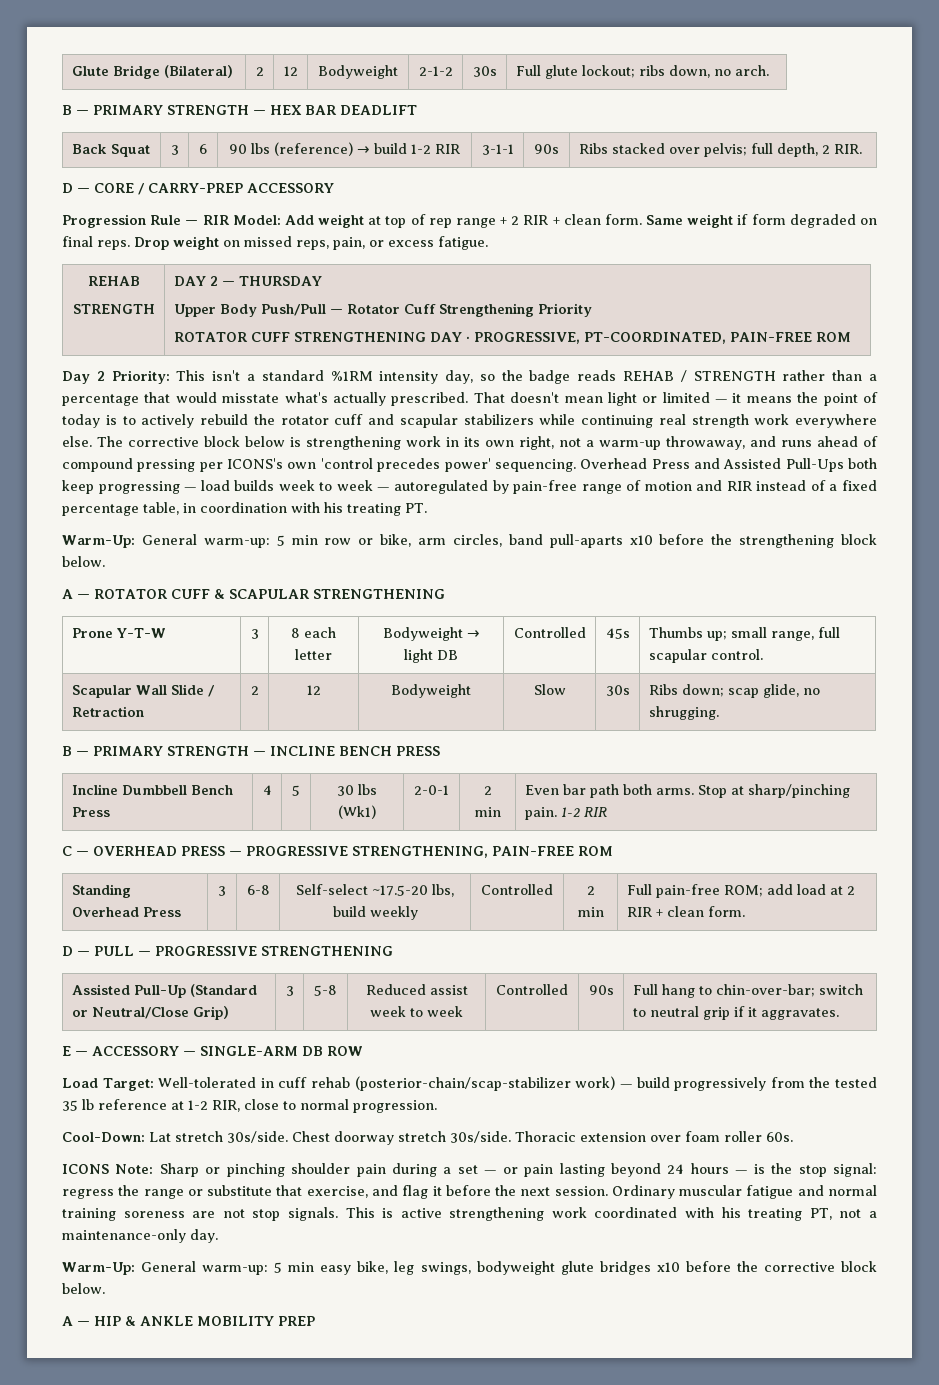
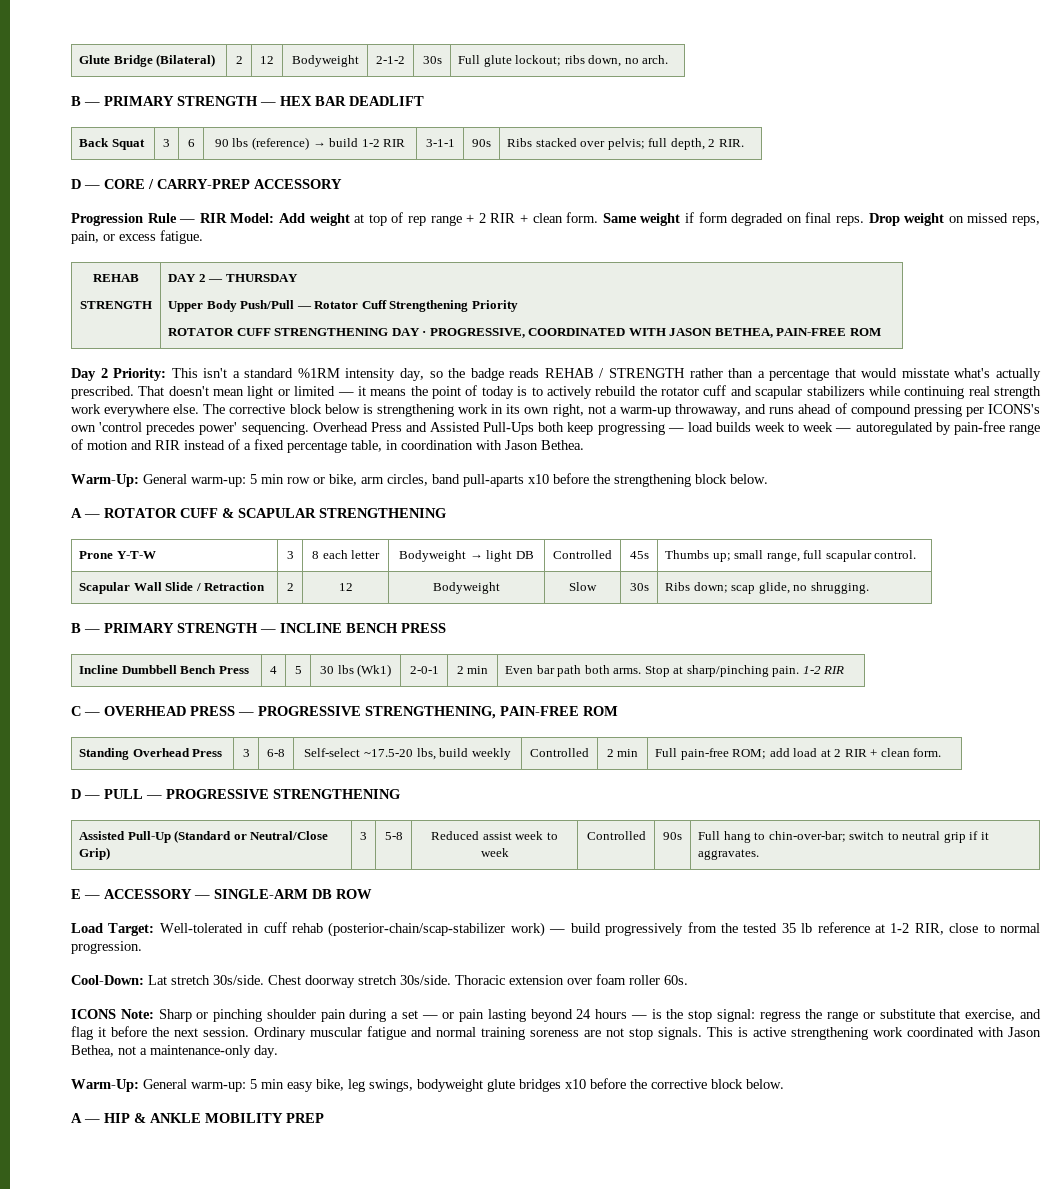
  Drop weight on missed reps, pain, or excess fatigue.
  REHAB
  STRENGTH | DAY 2 — THURSDAY
  Upper Body Push/Pull — Rotator Cuff Strengthening Priority
- ROTATOR CUFF STRENGTHENING DAY · PROGRESSIVE, PT-COORDINATED, PAIN-FREE ROM
+ ROTATOR CUFF STRENGTHENING DAY · PROGRESSIVE, COORDINATED WITH JASON BETHEA, PAIN-FREE ROM
- Overhead Press and Assisted Pull-Ups both keep progressing — load builds week to week — autoregulated by pain-free range of motion and RIR instead of a fixed percentage table, in coordination with his treating PT.
+ Overhead Press and Assisted Pull-Ups both keep progressing — load builds week to week — autoregulated by pain-free range of motion and RIR instead of a fixed percentage table, in coordination with Jason Bethea.
- This is active strengthening work coordinated with his treating PT, not a maintenance-only day.
+ This is active strengthening work coordinated with Jason Bethea, not a maintenance-only day.

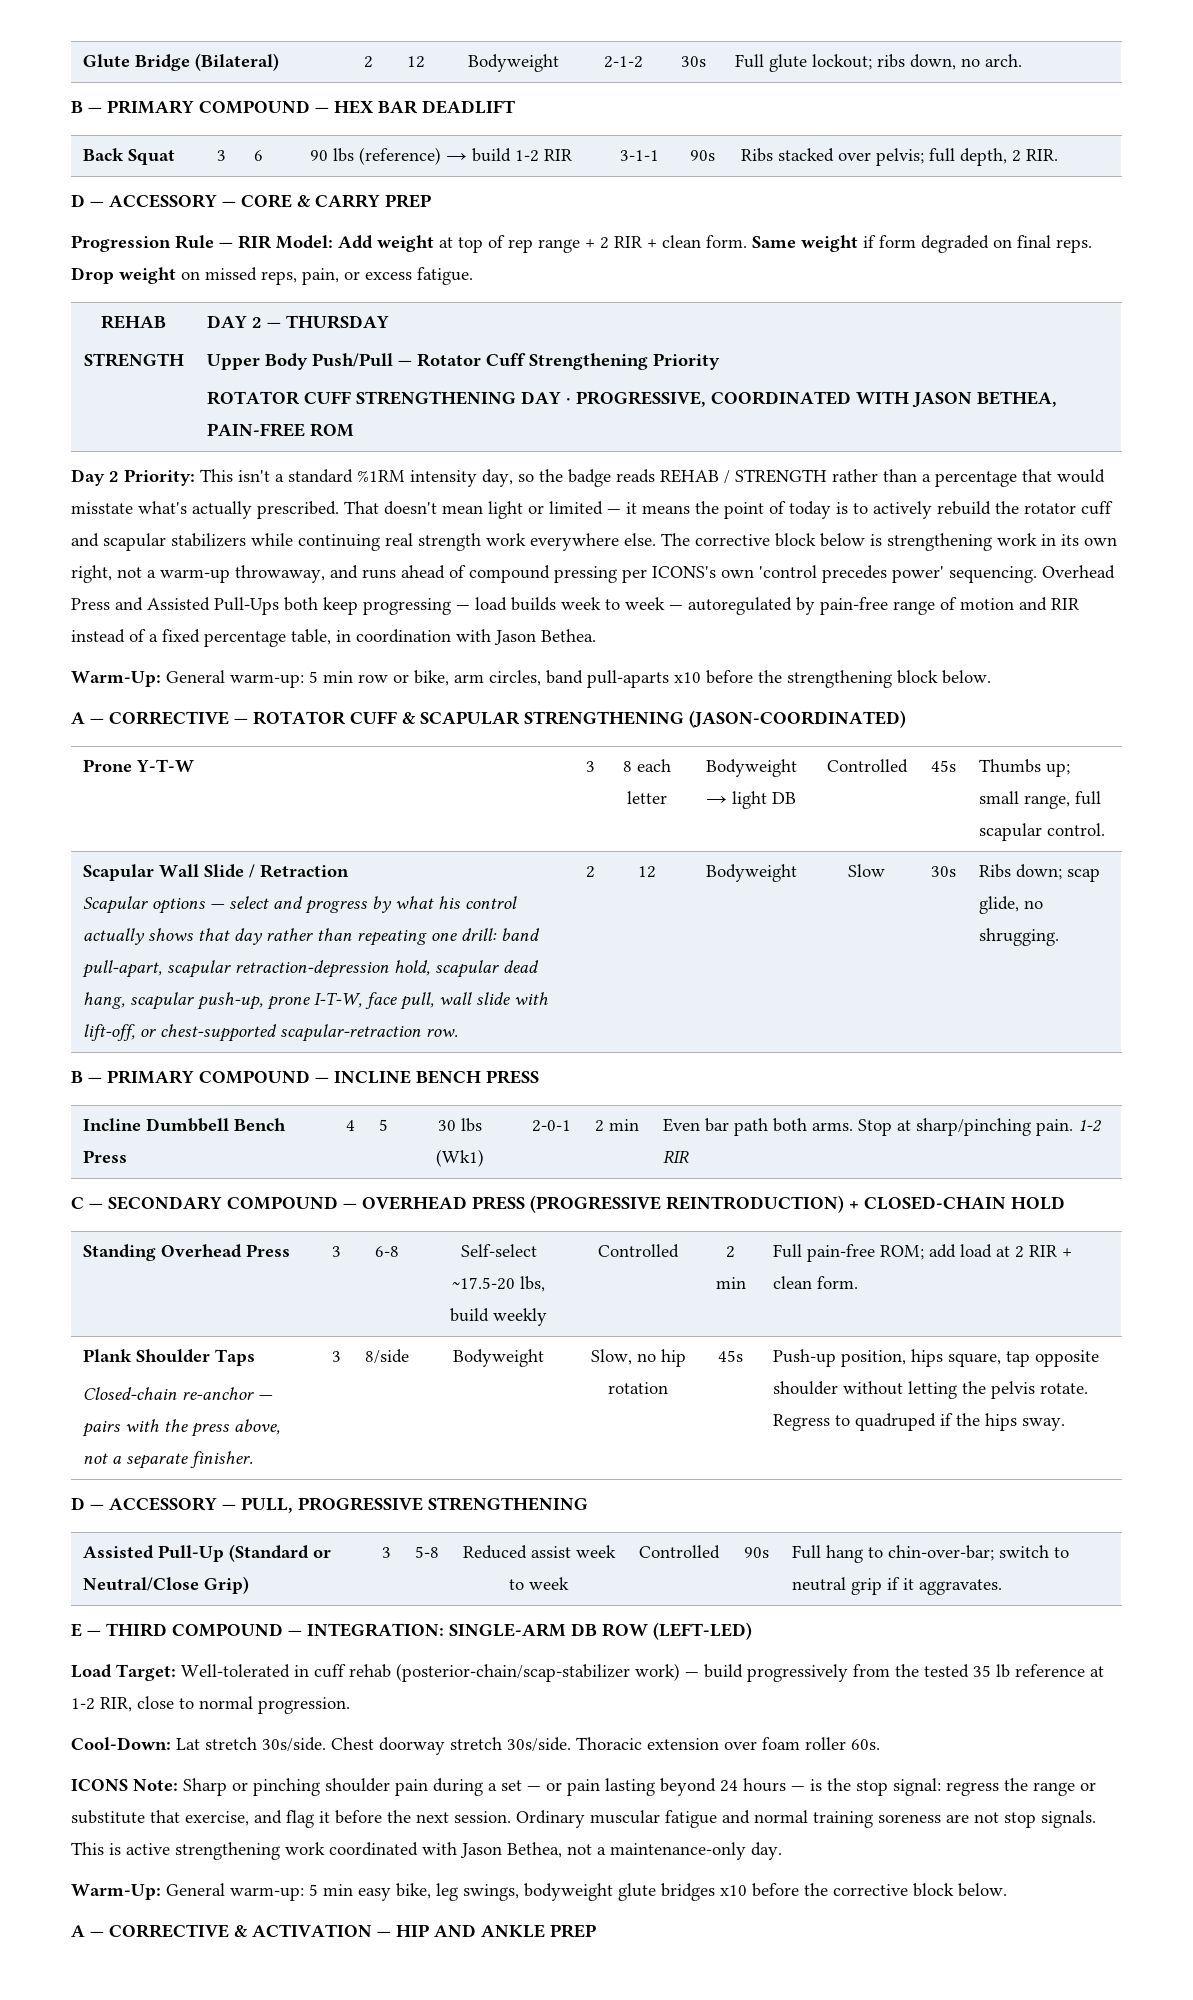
- B — PRIMARY STRENGTH — HEX BAR DEADLIFT
+ B — PRIMARY COMPOUND — HEX BAR DEADLIFT
- D — CORE / CARRY-PREP ACCESSORY
+ D — ACCESSORY — CORE & CARRY PREP
- A — ROTATOR CUFF & SCAPULAR STRENGTHENING
+ A — CORRECTIVE — ROTATOR CUFF & SCAPULAR STRENGTHENING (JASON-COORDINATED)
+ Scapular options — select and progress by what his control actually shows that day rather than repeating one drill: band pull-apart, scapular retraction-depression hold, scapular dead hang, scapular push-up, prone I-T-W, face pull, wall slide with lift-off, or chest-supported scapular-retraction row.
- B — PRIMARY STRENGTH — INCLINE BENCH PRESS
+ B — PRIMARY COMPOUND — INCLINE BENCH PRESS
- C — OVERHEAD PRESS — PROGRESSIVE STRENGTHENING, PAIN-FREE ROM
+ C — SECONDARY COMPOUND — OVERHEAD PRESS (PROGRESSIVE REINTRODUCTION) + CLOSED-CHAIN HOLD
- D — PULL — PROGRESSIVE STRENGTHENING
+ Plank Shoulder Taps
+ Closed-chain re-anchor — pairs with the press above, not a separate finisher. | 3 | 8/side | Bodyweight | Slow, no hip rotation | 45s | Push-up position, hips square, tap opposite shoulder without letting the pelvis rotate. Regress to quadruped if the hips sway.
+ D — ACCESSORY — PULL, PROGRESSIVE STRENGTHENING
- E — ACCESSORY — SINGLE-ARM DB ROW
+ E — THIRD COMPOUND — INTEGRATION: SINGLE-ARM DB ROW (LEFT-LED)
- A — HIP & ANKLE MOBILITY PREP
+ A — CORRECTIVE & ACTIVATION — HIP AND ANKLE PREP

